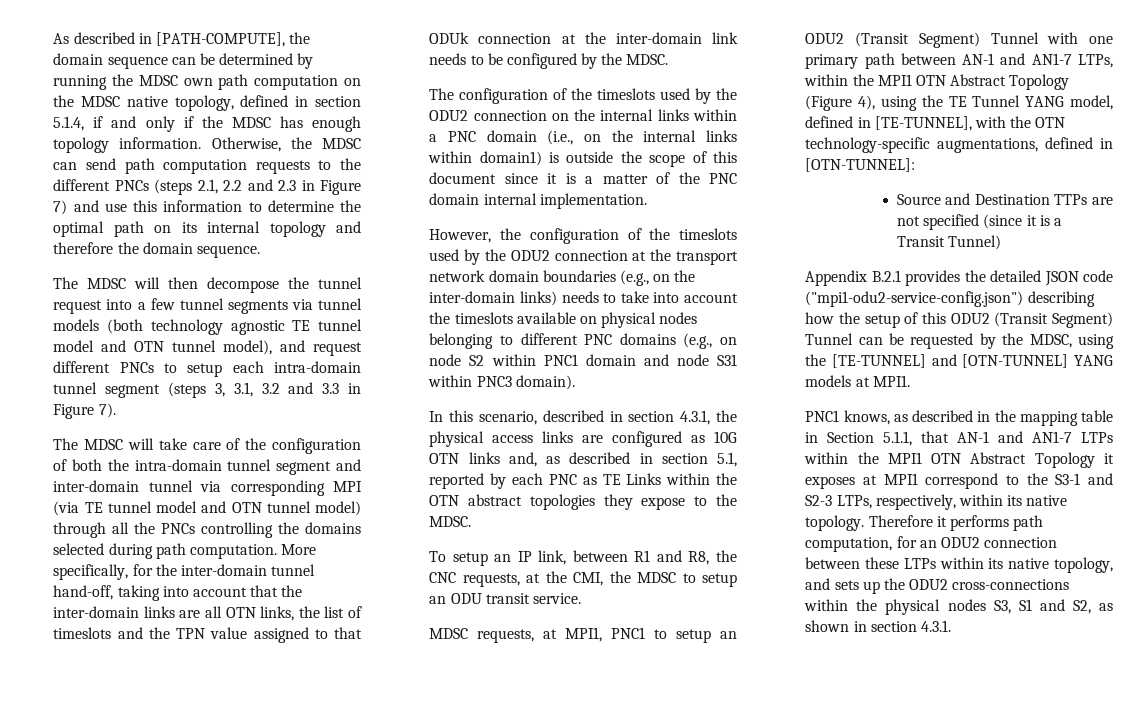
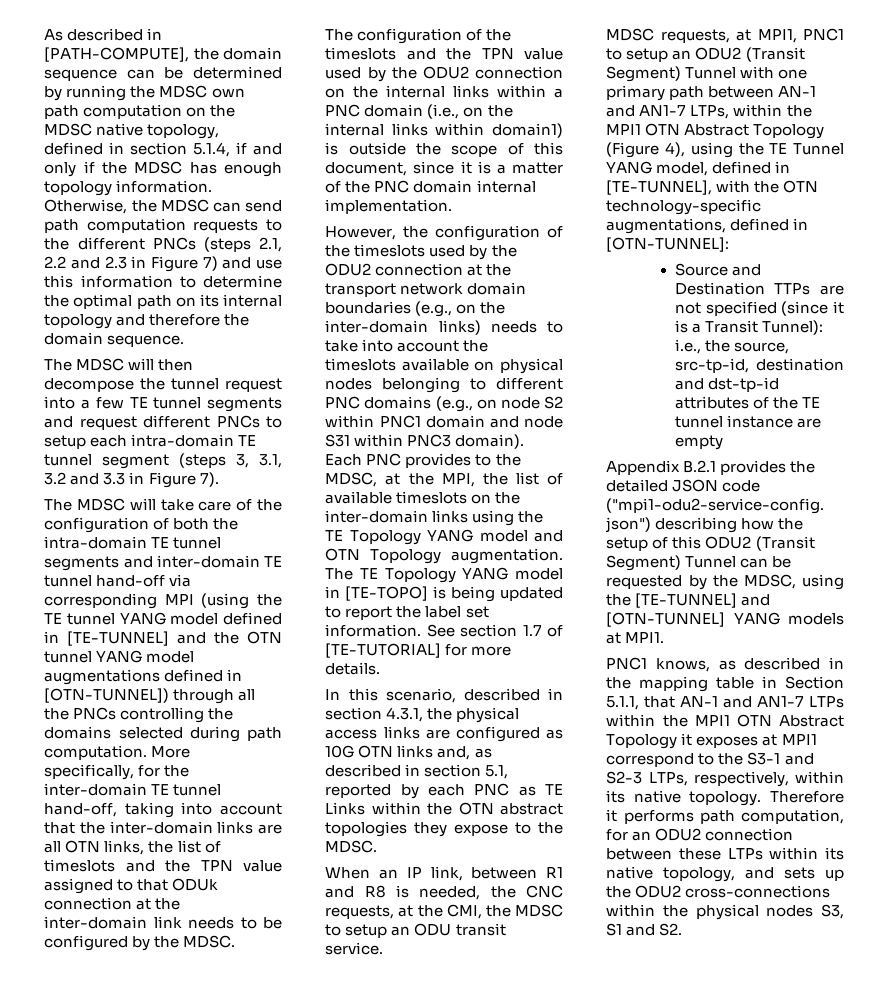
- The MDSC will then decompose the tunnel request into a few tunnel segments via tunnel models (both technology agnostic TE tunnel model and OTN tunnel model), and request different PNCs to setup each intra-domain tunnel segment (steps 3, 3.1, 3.2 and 3.3 in Figure 7).
+ The MDSC will then decompose the tunnel request into a few TE tunnel segments and request different PNCs to setup each intra-domain TE tunnel segment (steps 3, 3.1, 3.2 and 3.3 in Figure 7).
- The MDSC will take care of the configuration of both the intra-domain tunnel segment and inter-domain tunnel via corresponding MPI (via TE tunnel model and OTN tunnel model) through all the PNCs controlling the domains selected during path computation.
+ The MDSC will take care of the configuration of both the intra-domain TE tunnel segments and inter-domain TE tunnel hand-off via corresponding MPI (using the TE tunnel YANG model defined in [TE-TUNNEL] and the OTN tunnel YANG model augmentations defined in [OTN-TUNNEL]) through all the PNCs controlling the domains selected during path computation.
- More specifically, for the inter-domain tunnel hand-off, taking into account that the inter-domain links are all OTN links, the list of timeslots and the TPN value assigned to that ODUk connection at the inter-domain link needs to be configured by the MDSC.
+ More specifically, for the inter-domain TE tunnel hand-off, taking into account that the inter-domain links are all OTN links, the list of timeslots and the TPN value assigned to that ODUk connection at the inter-domain link needs to be configured by the MDSC.
- The configuration of the timeslots used by the ODU2 connection on the internal links within a PNC domain (i.e., on the internal links within domain1) is outside the scope of this document since it is a matter of the PNC domain internal implementation.
+ The configuration of the timeslots and the TPN value used by the ODU2 connection on the internal links within a PNC domain (i.e., on the internal links within domain1) is outside the scope of this document, since it is a matter of the PNC domain internal implementation.
+ Each PNC provides to the MDSC, at the MPI, the list of available timeslots on the inter-domain links using the TE Topology YANG model and OTN Topology augmentation. The TE Topology YANG model in [TE-TOPO] is being updated to report the label set information. See section 1.7 of [TE-TUTORIAL] for more details.
- To setup an IP link, between R1 and R8, the CNC requests, at the CMI, the MDSC to setup an ODU transit service.
+ When an IP link, between R1 and R8 is needed, the CNC requests, at the CMI, the MDSC to setup an ODU transit service.
- Source and Destination TTPs are not specified (since it is a Transit Tunnel)
+ Source and Destination TTPs are not specified (since it is a Transit Tunnel): i.e., the source, src-tp-id, destination and dst-tp-id attributes of the TE tunnel instance are empty
- Therefore it performs path computation, for an ODU2 connection between these LTPs within its native topology, and sets up the ODU2 cross-connections within the physical nodes S3, S1 and S2, as shown in section 4.3.1.
+ Therefore it performs path computation, for an ODU2 connection between these LTPs within its native topology, and sets up the ODU2 cross-connections within the physical nodes S3, S1 and S2.

